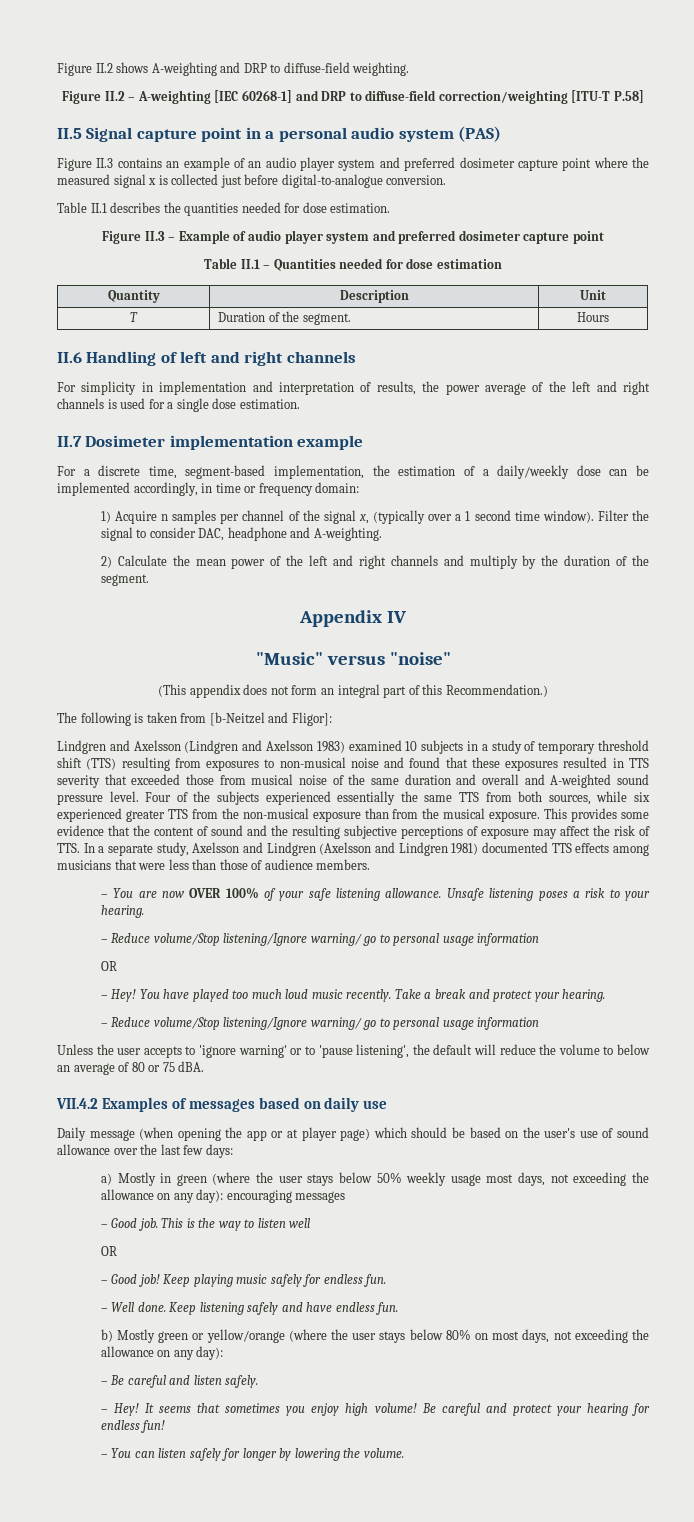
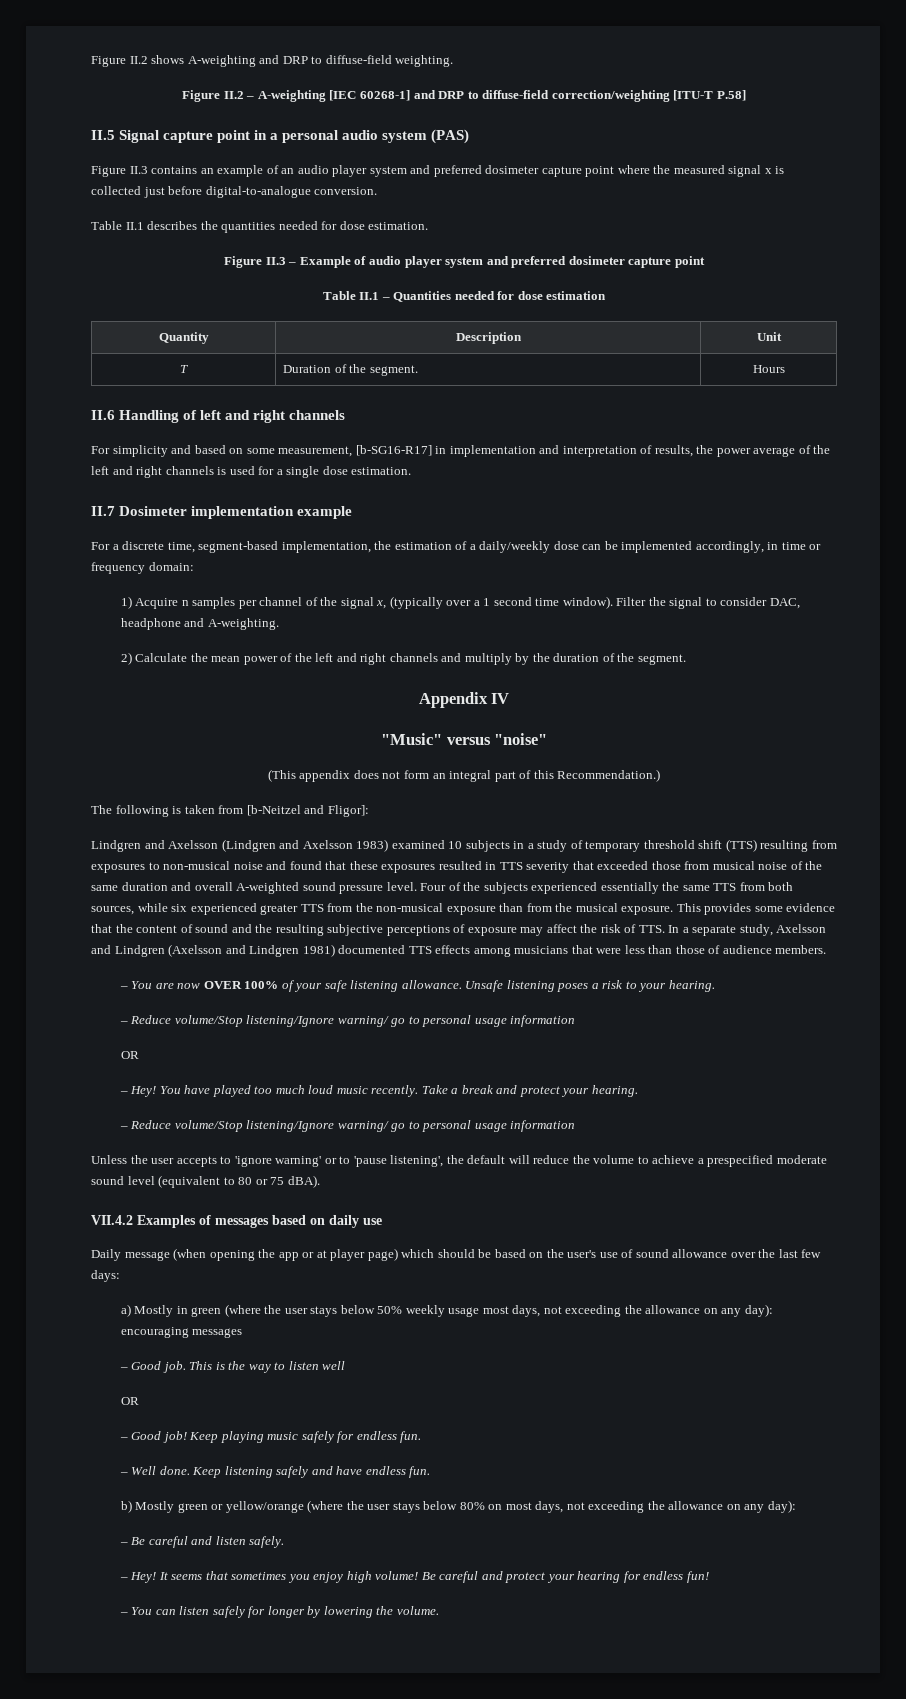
- For simplicity in implementation and interpretation of results, the power average of the left and right channels is used for a single dose estimation.
+ For simplicity and based on some measurement, [b-SG16-R17] in implementation and interpretation of results, the power average of the left and right channels is used for a single dose estimation.
- Lindgren and Axelsson (Lindgren and Axelsson 1983) examined 10 subjects in a study of temporary threshold shift (TTS) resulting from exposures to non-musical noise and found that these exposures resulted in TTS severity that exceeded those from musical noise of the same duration and overall and A-weighted sound pressure level.
+ Lindgren and Axelsson (Lindgren and Axelsson 1983) examined 10 subjects in a study of temporary threshold shift (TTS) resulting from exposures to non-musical noise and found that these exposures resulted in TTS severity that exceeded those from musical noise of the same duration and overall A-weighted sound pressure level.
- Unless the user accepts to 'ignore warning' or to 'pause listening', the default will reduce the volume to below an average of 80 or 75 dBA.
+ Unless the user accepts to 'ignore warning' or to 'pause listening', the default will reduce the volume to achieve a prespecified moderate sound level (equivalent to 80 or 75 dBA).

